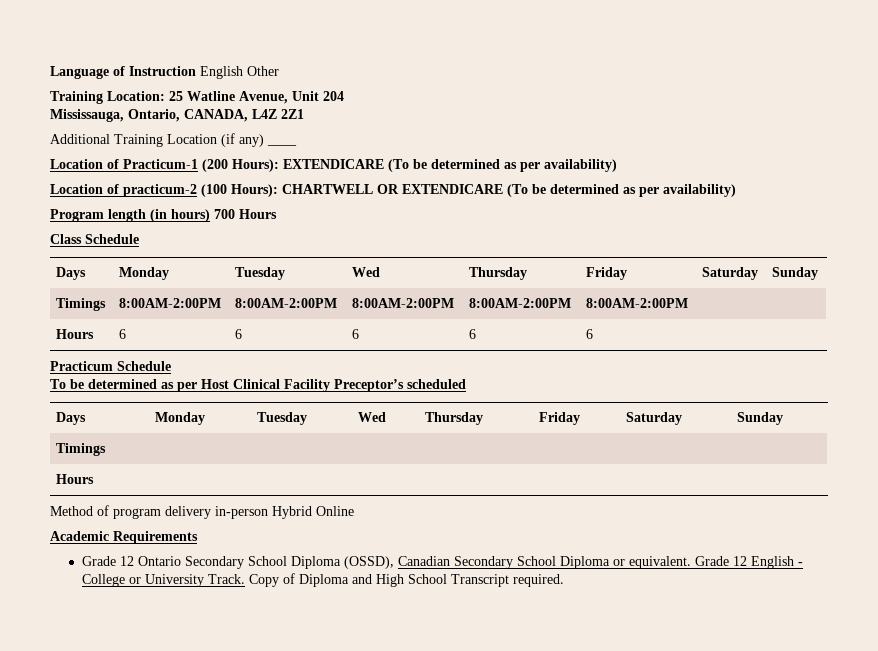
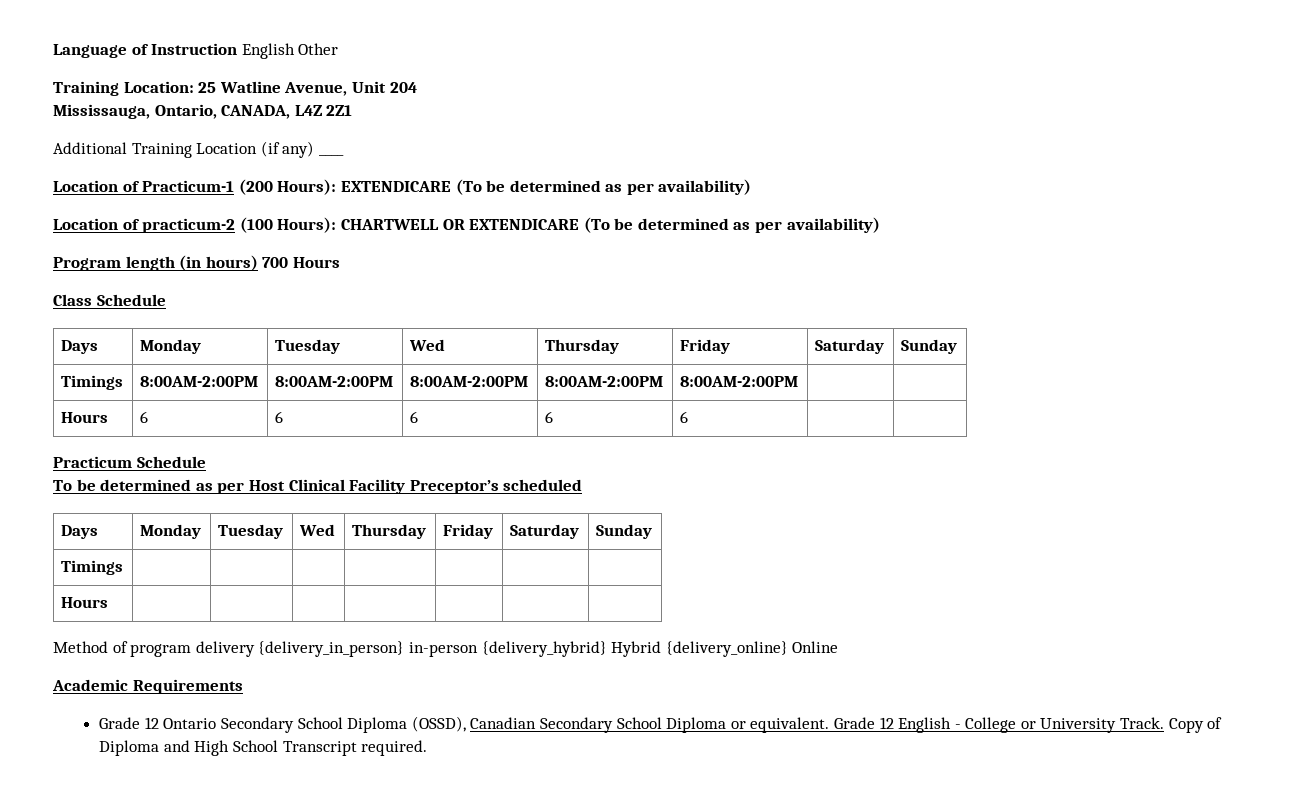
- Method of program delivery in-person Hybrid Online
+ Method of program delivery {delivery_in_person} in-person {delivery_hybrid} Hybrid {delivery_online} Online

